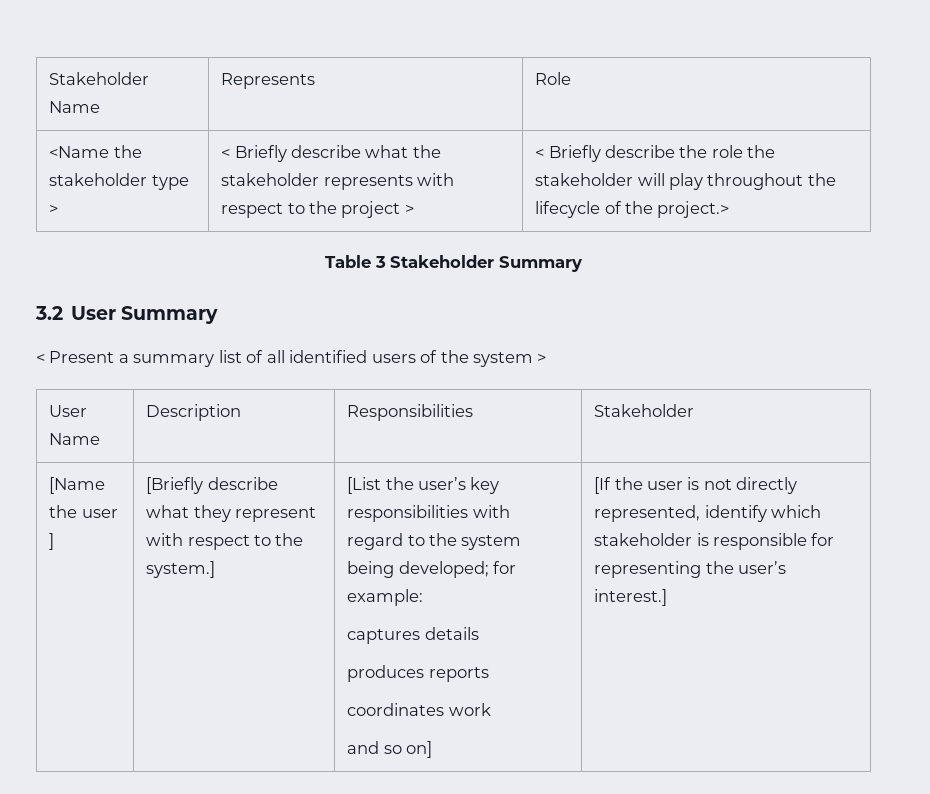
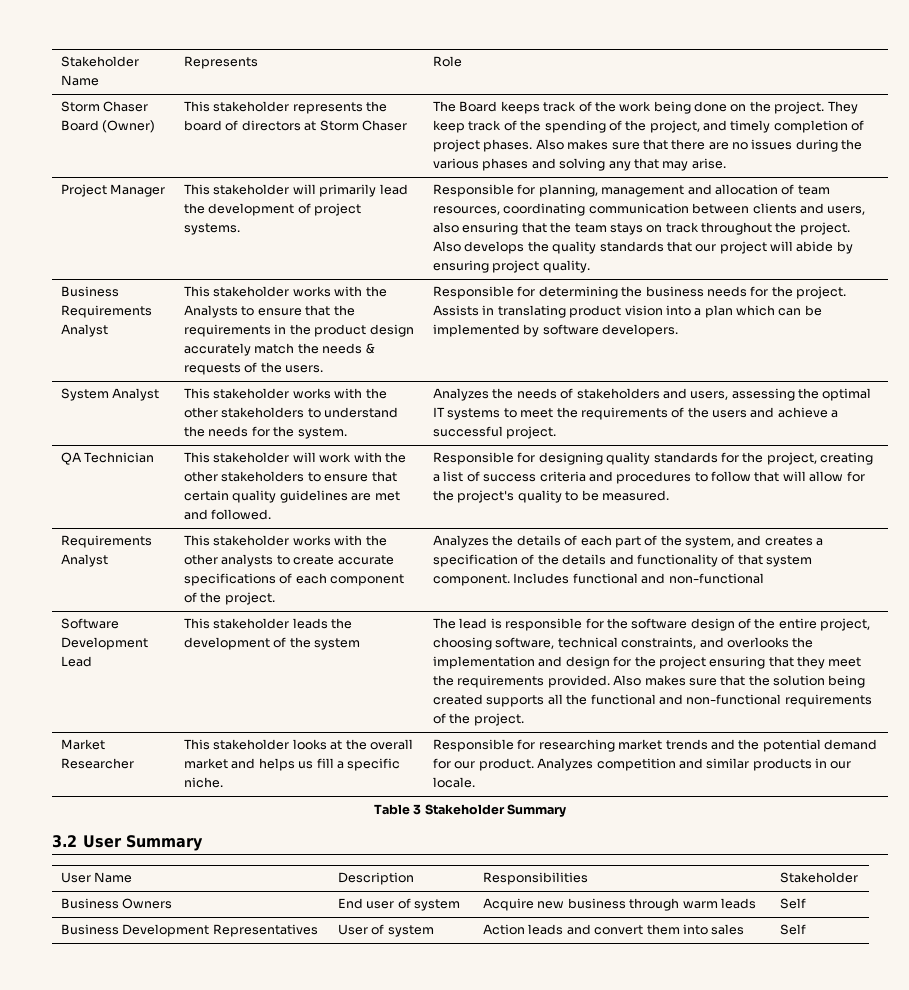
- <Name the stakeholder type > | < Briefly describe what the stakeholder represents with respect to the project > | < Briefly describe the role the stakeholder will play throughout the lifecycle of the project.>
+ Storm Chaser Board (Owner) | This stakeholder represents the board of directors at Storm Chaser | The Board keeps track of the work being done on the project. They keep track of the spending of the project, and timely completion of project phases. Also makes sure that there are no issues during the various phases and solving any that may arise.
+ Project Manager | This stakeholder will primarily lead the development of project systems. | Responsible for planning, management and allocation of team resources, coordinating communication between clients and users, also ensuring that the team stays on track throughout the project. Also develops the quality standards that our project will abide by ensuring project quality.
+ Business Requirements Analyst | This stakeholder works with the Analysts to ensure that the requirements in the product design accurately match the needs & requests of the users. | Responsible for determining the business needs for the project. Assists in translating product vision into a plan which can be implemented by software developers.
+ System Analyst | This stakeholder works with the other stakeholders to understand the needs for the system. | Analyzes the needs of stakeholders and users, assessing the optimal IT systems to meet the requirements of the users and achieve a successful project.
+ QA Technician | This stakeholder will work with the other stakeholders to ensure that certain quality guidelines are met and followed. | Responsible for designing quality standards for the project, creating a list of success criteria and procedures to follow that will allow for the project's quality to be measured.
+ Requirements Analyst | This stakeholder works with the other analysts to create accurate specifications of each component of the project. | Analyzes the details of each part of the system, and creates a specification of the details and functionality of that system component. Includes functional and non-functional
+ Software Development Lead | This stakeholder leads the development of the system | The lead is responsible for the software design of the entire project, choosing software, technical constraints, and overlooks the implementation and design for the project ensuring that they meet the requirements provided. Also makes sure that the solution being created supports all the functional and non-functional requirements of the project.
+ Market Researcher | This stakeholder looks at the overall market and helps us fill a specific niche. | Responsible for researching market trends and the potential demand for our product. Analyzes competition and similar products in our locale.
- < Present a summary list of all identified users of the system >
- [Name the user ] | [Briefly describe what they represent with respect to the system.] | [List the user’s key responsibilities with regard to the system being developed; for example:
- captures details
- produces reports
- coordinates work
- and so on] | [If the user is not directly represented, identify which stakeholder is responsible for representing the user’s interest.]
+ Business Owners | End user of system | Acquire new business through warm leads | Self
+ Business Development Representatives | User of system | Action leads and convert them into sales | Self

